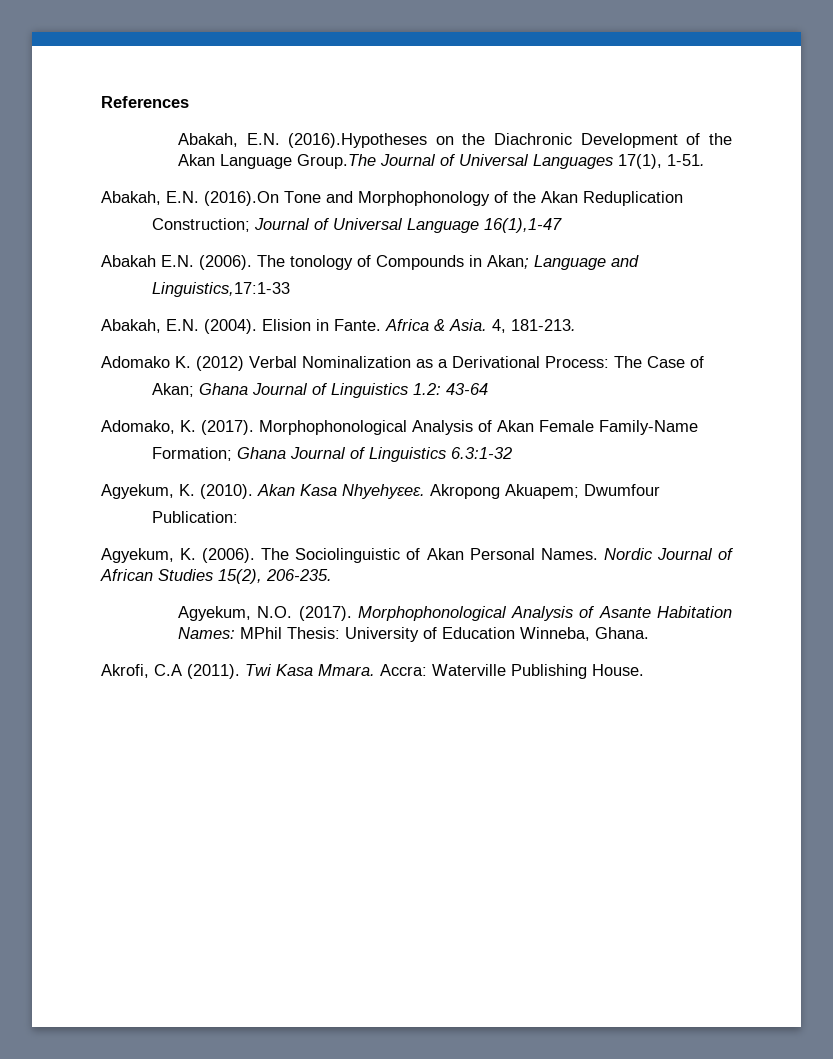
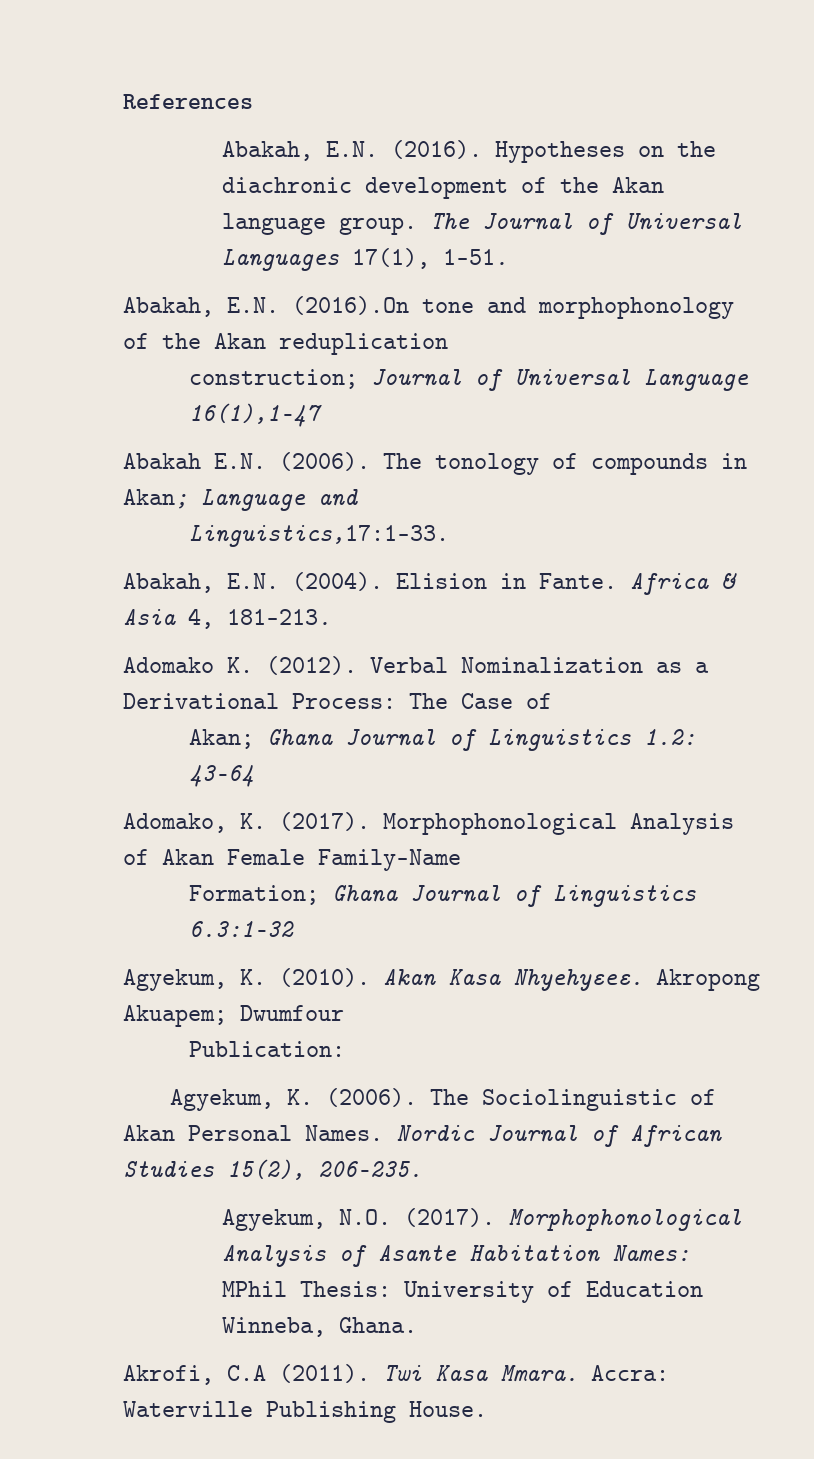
- Abakah, E.N. (2016).Hypotheses on the Diachronic Development of the Akan Language Group.The Journal of Universal Languages 17(1), 1-51.
+ Abakah, E.N. (2016). Hypotheses on the diachronic development of the Akan language group. The Journal of Universal Languages 17(1), 1-51.
- Abakah, E.N. (2016).On Tone and Morphophonology of the Akan Reduplication
- Construction; Journal of Universal Language 16(1),1-47
+ Abakah, E.N. (2016).On tone and morphophonology of the Akan reduplication
+ construction; Journal of Universal Language 16(1),1-47
- The tonology of Compounds in Akan; Language and
+ The tonology of compounds in Akan; Language and
- Linguistics,17:1-33
+ Linguistics,17:1-33.
- Africa & Asia. 4, 181-213.
+ Africa & Asia 4, 181-213.
- Adomako K. (2012) Verbal Nominalization as a Derivational Process: The Case of
+ Adomako K. (2012). Verbal Nominalization as a Derivational Process: The Case of

